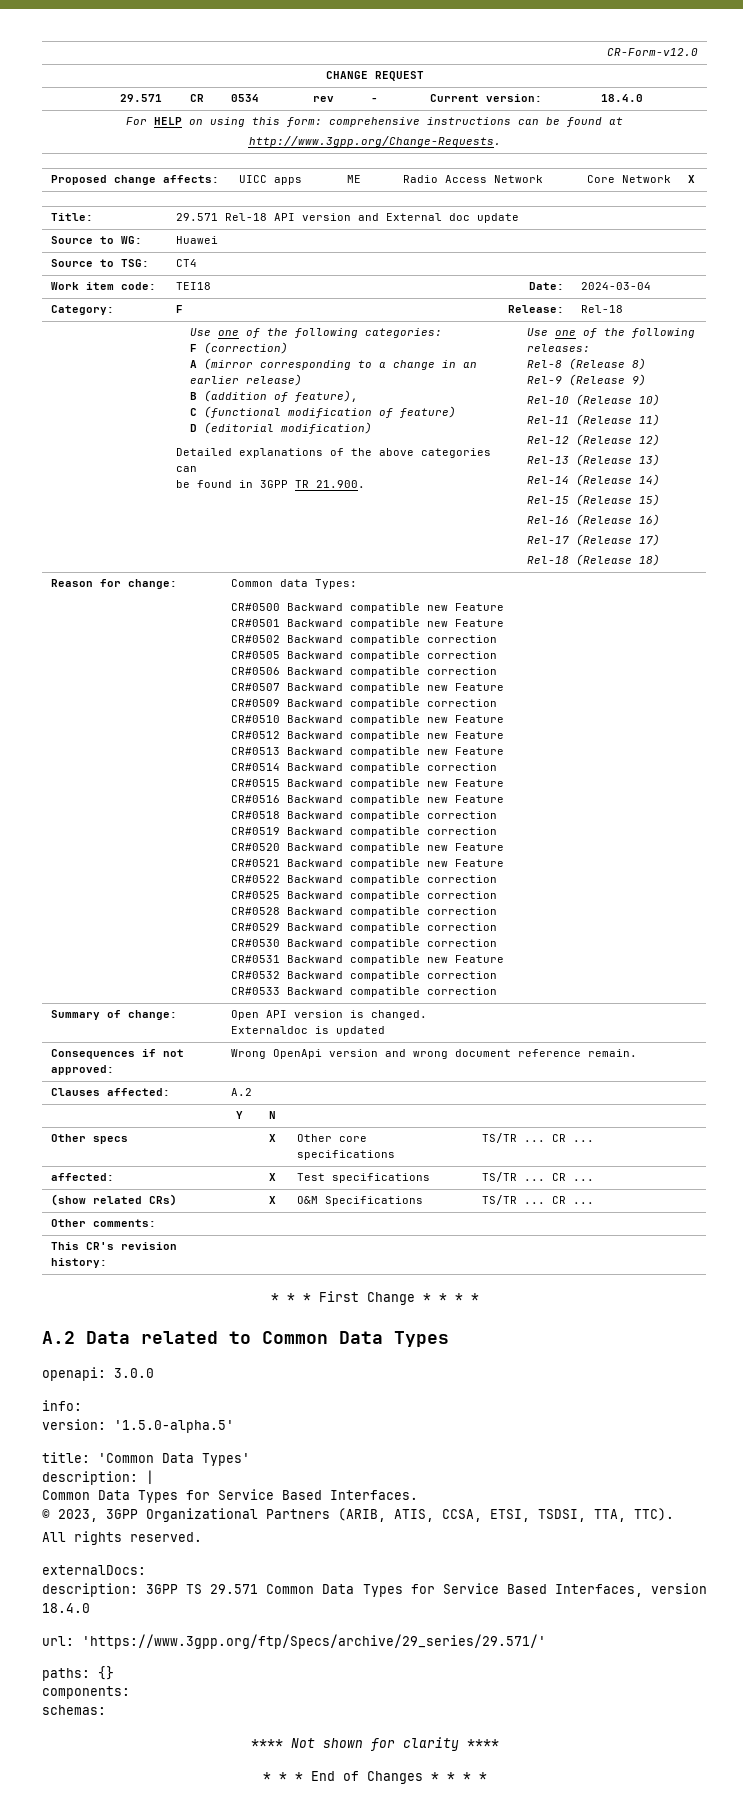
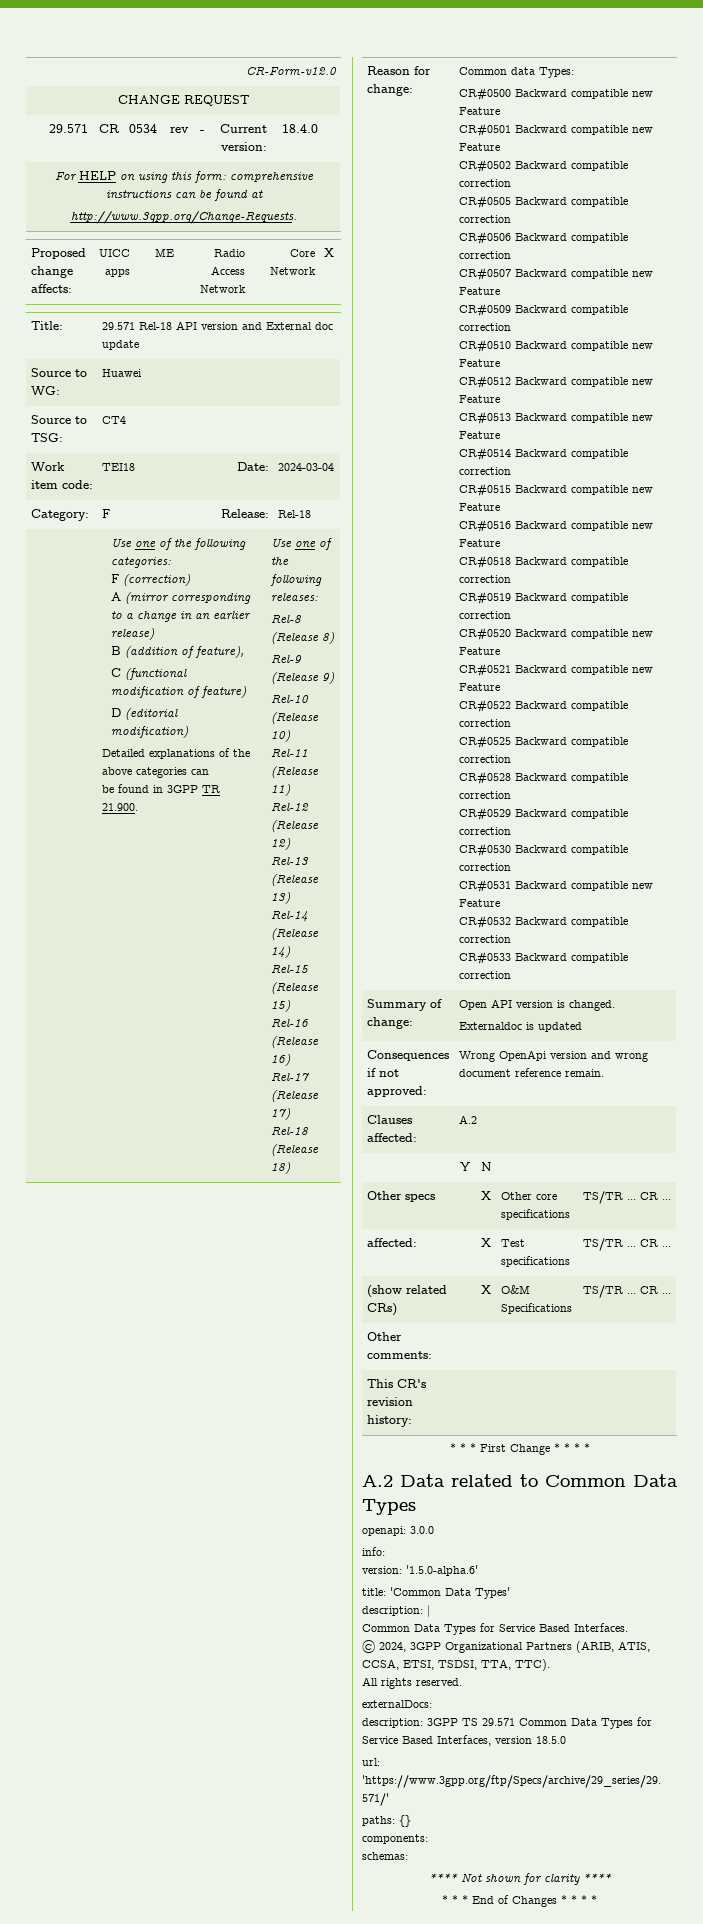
- version: '1.5.0-alpha.5'
+ version: '1.5.0-alpha.6'
- © 2023, 3GPP Organizational Partners (ARIB, ATIS, CCSA, ETSI, TSDSI, TTA, TTC).
+ © 2024, 3GPP Organizational Partners (ARIB, ATIS, CCSA, ETSI, TSDSI, TTA, TTC).
- description: 3GPP TS 29.571 Common Data Types for Service Based Interfaces, version 18.4.0
+ description: 3GPP TS 29.571 Common Data Types for Service Based Interfaces, version 18.5.0

